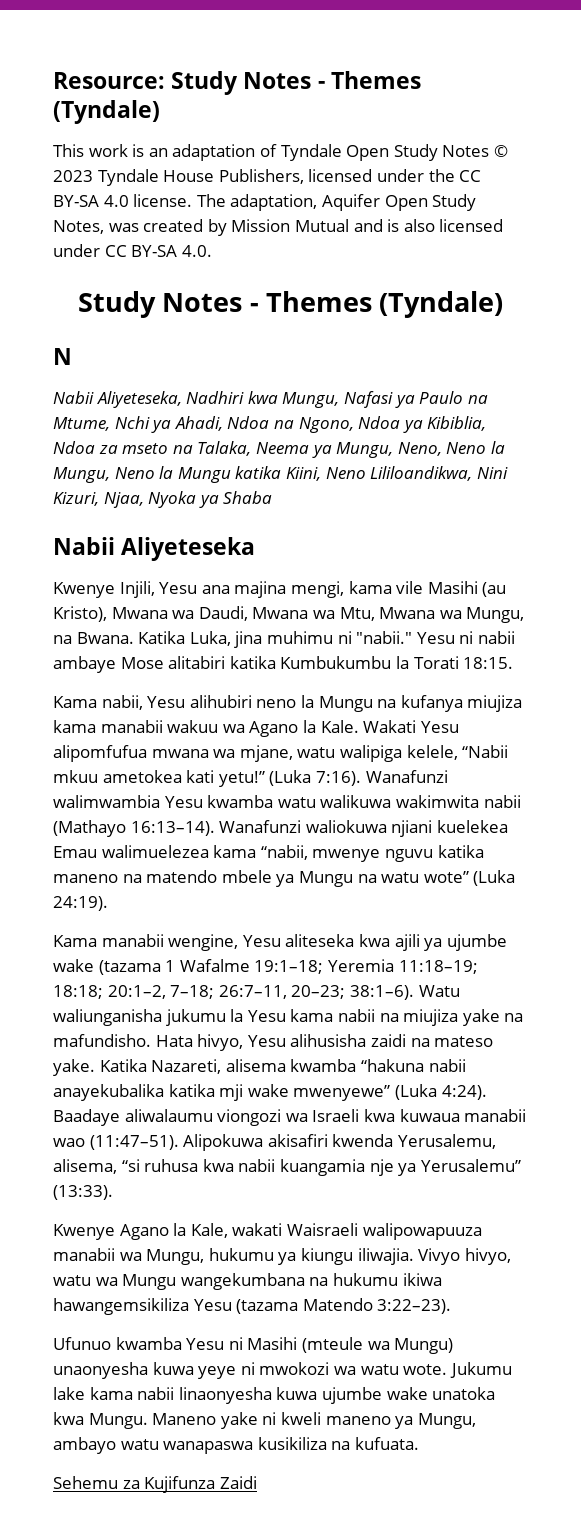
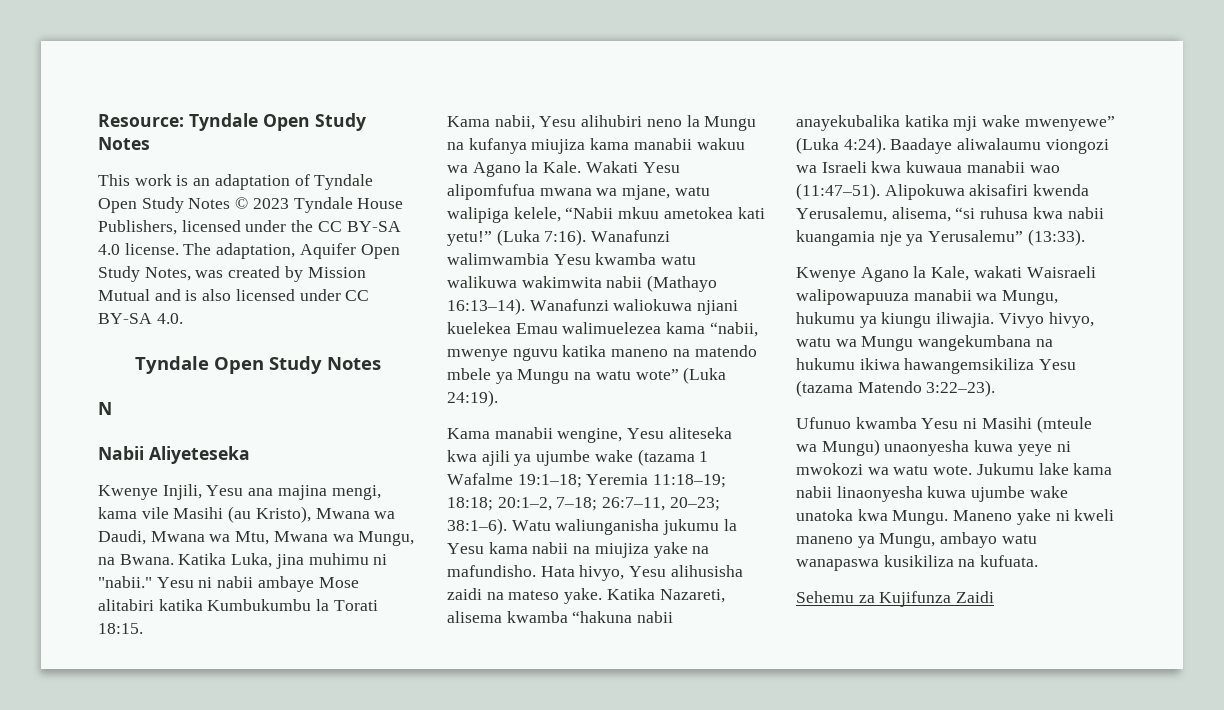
- Resource: Study Notes - Themes (Tyndale)
+ Resource: Tyndale Open Study Notes
  The adaptation, Aquifer Open Study Notes, was created by Mission Mutual and is also licensed under CC BY-SA 4.0.
- Study Notes - Themes (Tyndale)
+ Tyndale Open Study Notes
  N
- Nabii Aliyeteseka, Nadhiri kwa Mungu, Nafasi ya Paulo na Mtume, Nchi ya Ahadi, Ndoa na Ngono, Ndoa ya Kibiblia, Ndoa za mseto na Talaka, Neema ya Mungu, Neno, Neno la Mungu, Neno la Mungu katika Kiini, Neno Lililoandikwa, Nini Kizuri, Njaa, Nyoka ya Shaba

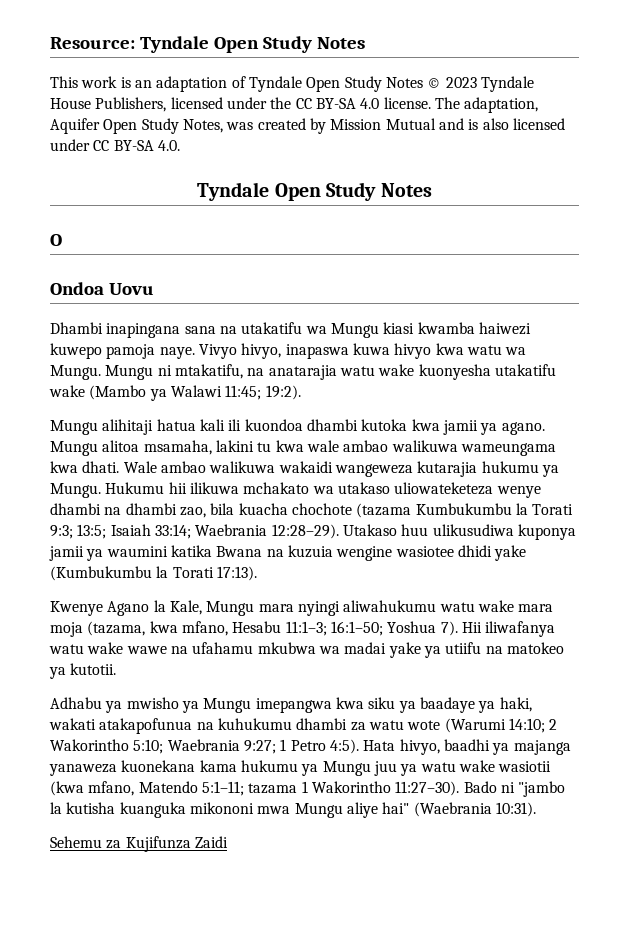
- N
- Nabii Aliyeteseka
- Kwenye Injili, Yesu ana majina mengi, kama vile Masihi (au Kristo), Mwana wa Daudi, Mwana wa Mtu, Mwana wa Mungu, na Bwana. Katika Luka, jina muhimu ni "nabii." Yesu ni nabii ambaye Mose alitabiri katika Kumbukumbu la Torati 18:15.
- Kama nabii, Yesu alihubiri neno la Mungu na kufanya miujiza kama manabii wakuu wa Agano la Kale. Wakati Yesu alipomfufua mwana wa mjane, watu walipiga kelele, “Nabii mkuu ametokea kati yetu!” (Luka 7:16). Wanafunzi walimwambia Yesu kwamba watu walikuwa wakimwita nabii (Mathayo 16:13–14). Wanafunzi waliokuwa njiani kuelekea Emau walimuelezea kama “nabii, mwenye nguvu katika maneno na matendo mbele ya Mungu na watu wote” (Luka 24:19).
- Kama manabii wengine, Yesu aliteseka kwa ajili ya ujumbe wake (tazama 1 Wafalme 19:1–18; Yeremia 11:18–19; 18:18; 20:1–2, 7–18; 26:7–11, 20–23; 38:1–6). Watu waliunganisha jukumu la Yesu kama nabii na miujiza yake na mafundisho. Hata hivyo, Yesu alihusisha zaidi na mateso yake. Katika Nazareti, alisema kwamba “hakuna nabii anayekubalika katika mji wake mwenyewe” (Luka 4:24). Baadaye aliwalaumu viongozi wa Israeli kwa kuwaua manabii wao (11:47–51). Alipokuwa akisafiri kwenda Yerusalemu, alisema, “si ruhusa kwa nabii kuangamia nje ya Yerusalemu” (13:33).
- Kwenye Agano la Kale, wakati Waisraeli walipowapuuza manabii wa Mungu, hukumu ya kiungu iliwajia. Vivyo hivyo, watu wa Mungu wangekumbana na hukumu ikiwa hawangemsikiliza Yesu (tazama Matendo 3:22–23).
- Ufunuo kwamba Yesu ni Masihi (mteule wa Mungu) unaonyesha kuwa yeye ni mwokozi wa watu wote. Jukumu lake kama nabii linaonyesha kuwa ujumbe wake unatoka kwa Mungu. Maneno yake ni kweli maneno ya Mungu, ambayo watu wanapaswa kusikiliza na kufuata.
+ O
+ Ondoa Uovu
+ Dhambi inapingana sana na utakatifu wa Mungu kiasi kwamba haiwezi kuwepo pamoja naye. Vivyo hivyo, inapaswa kuwa hivyo kwa watu wa Mungu. Mungu ni mtakatifu, na anatarajia watu wake kuonyesha utakatifu wake (Mambo ya Walawi 11:45; 19:2).
+ Mungu alihitaji hatua kali ili kuondoa dhambi kutoka kwa jamii ya agano. Mungu alitoa msamaha, lakini tu kwa wale ambao walikuwa wameungama kwa dhati. Wale ambao walikuwa wakaidi wangeweza kutarajia hukumu ya Mungu. Hukumu hii ilikuwa mchakato wa utakaso uliowateketeza wenye dhambi na dhambi zao, bila kuacha chochote (tazama Kumbukumbu la Torati 9:3; 13:5; Isaiah 33:14; Waebrania 12:28–29). Utakaso huu ulikusudiwa kuponya jamii ya waumini katika Bwana na kuzuia wengine wasiotee dhidi yake (Kumbukumbu la Torati 17:13).
+ Kwenye Agano la Kale, Mungu mara nyingi aliwahukumu watu wake mara moja (tazama, kwa mfano, Hesabu 11:1–3; 16:1–50; Yoshua 7). Hii iliwafanya watu wake wawe na ufahamu mkubwa wa madai yake ya utiifu na matokeo ya kutotii.
+ Adhabu ya mwisho ya Mungu imepangwa kwa siku ya baadaye ya haki, wakati atakapofunua na kuhukumu dhambi za watu wote (Warumi 14:10; 2 Wakorintho 5:10; Waebrania 9:27; 1 Petro 4:5). Hata hivyo, baadhi ya majanga yanaweza kuonekana kama hukumu ya Mungu juu ya watu wake wasiotii (kwa mfano, Matendo 5:1–11; tazama 1 Wakorintho 11:27–30). Bado ni "jambo la kutisha kuanguka mikononi mwa Mungu aliye hai" (Waebrania 10:31).

